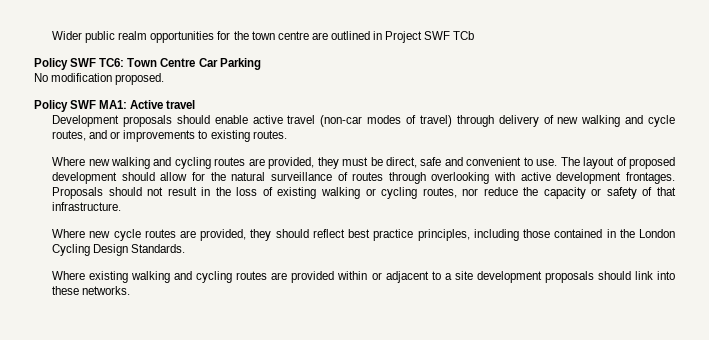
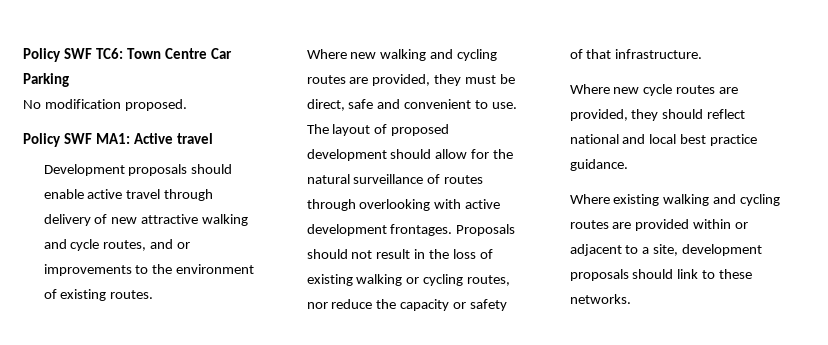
- Wider public realm opportunities for the town centre are outlined in Project SWF TCb
- Development proposals should enable active travel (non-car modes of travel) through delivery of new walking and cycle routes, and or improvements to existing routes.
+ Development proposals should enable active travel through delivery of new attractive walking and cycle routes, and or improvements to the environment of existing routes.
- Where new cycle routes are provided, they should reflect best practice principles, including those contained in the London Cycling Design Standards.
+ Where new cycle routes are provided, they should reflect national and local best practice guidance.
- Where existing walking and cycling routes are provided within or adjacent to a site development proposals should link into these networks.
+ Where existing walking and cycling routes are provided within or adjacent to a site, development proposals should link to these networks.

